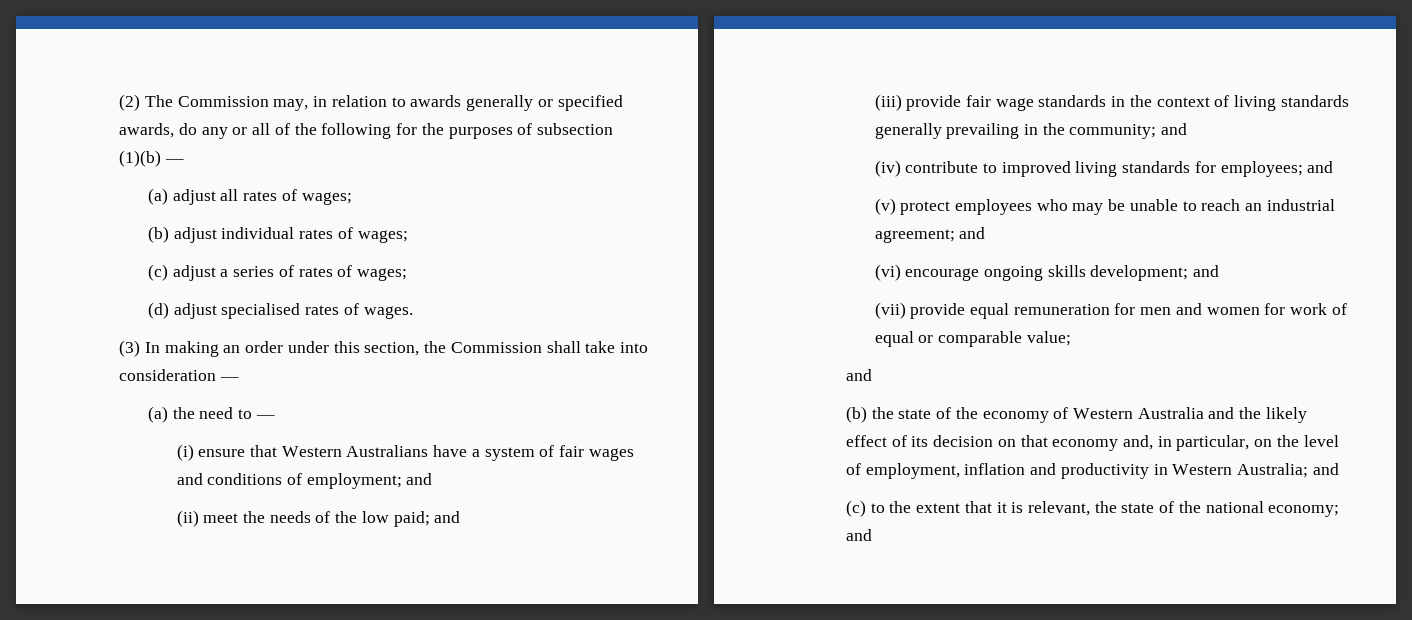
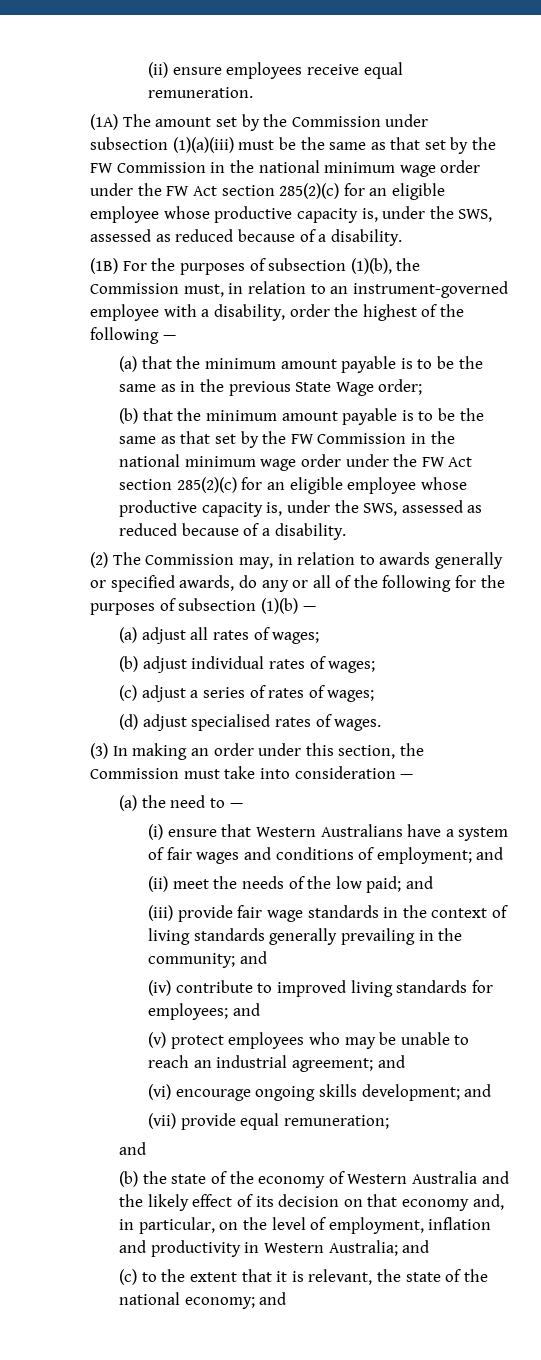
+ (ii) ensure employees receive equal remuneration.
+ (1A) The amount set by the Commission under subsection (1)(a)(iii) must be the same as that set by the FW Commission in the national minimum wage order under the FW Act section 285(2)(c) for an eligible employee whose productive capacity is, under the SWS, assessed as reduced because of a disability.
+ (1B) For the purposes of subsection (1)(b), the Commission must, in relation to an instrument-governed employee with a disability, order the highest of the following —
+ (a) that the minimum amount payable is to be the same as in the previous State Wage order;
+ (b) that the minimum amount payable is to be the same as that set by the FW Commission in the national minimum wage order under the FW Act section 285(2)(c) for an eligible employee whose productive capacity is, under the SWS, assessed as reduced because of a disability.
- (3) In making an order under this section, the Commission shall take into consideration —
+ (3) In making an order under this section, the Commission must take into consideration —
- (vii) provide equal remuneration for men and women for work of equal or comparable value;
+ (vii) provide equal remuneration;

